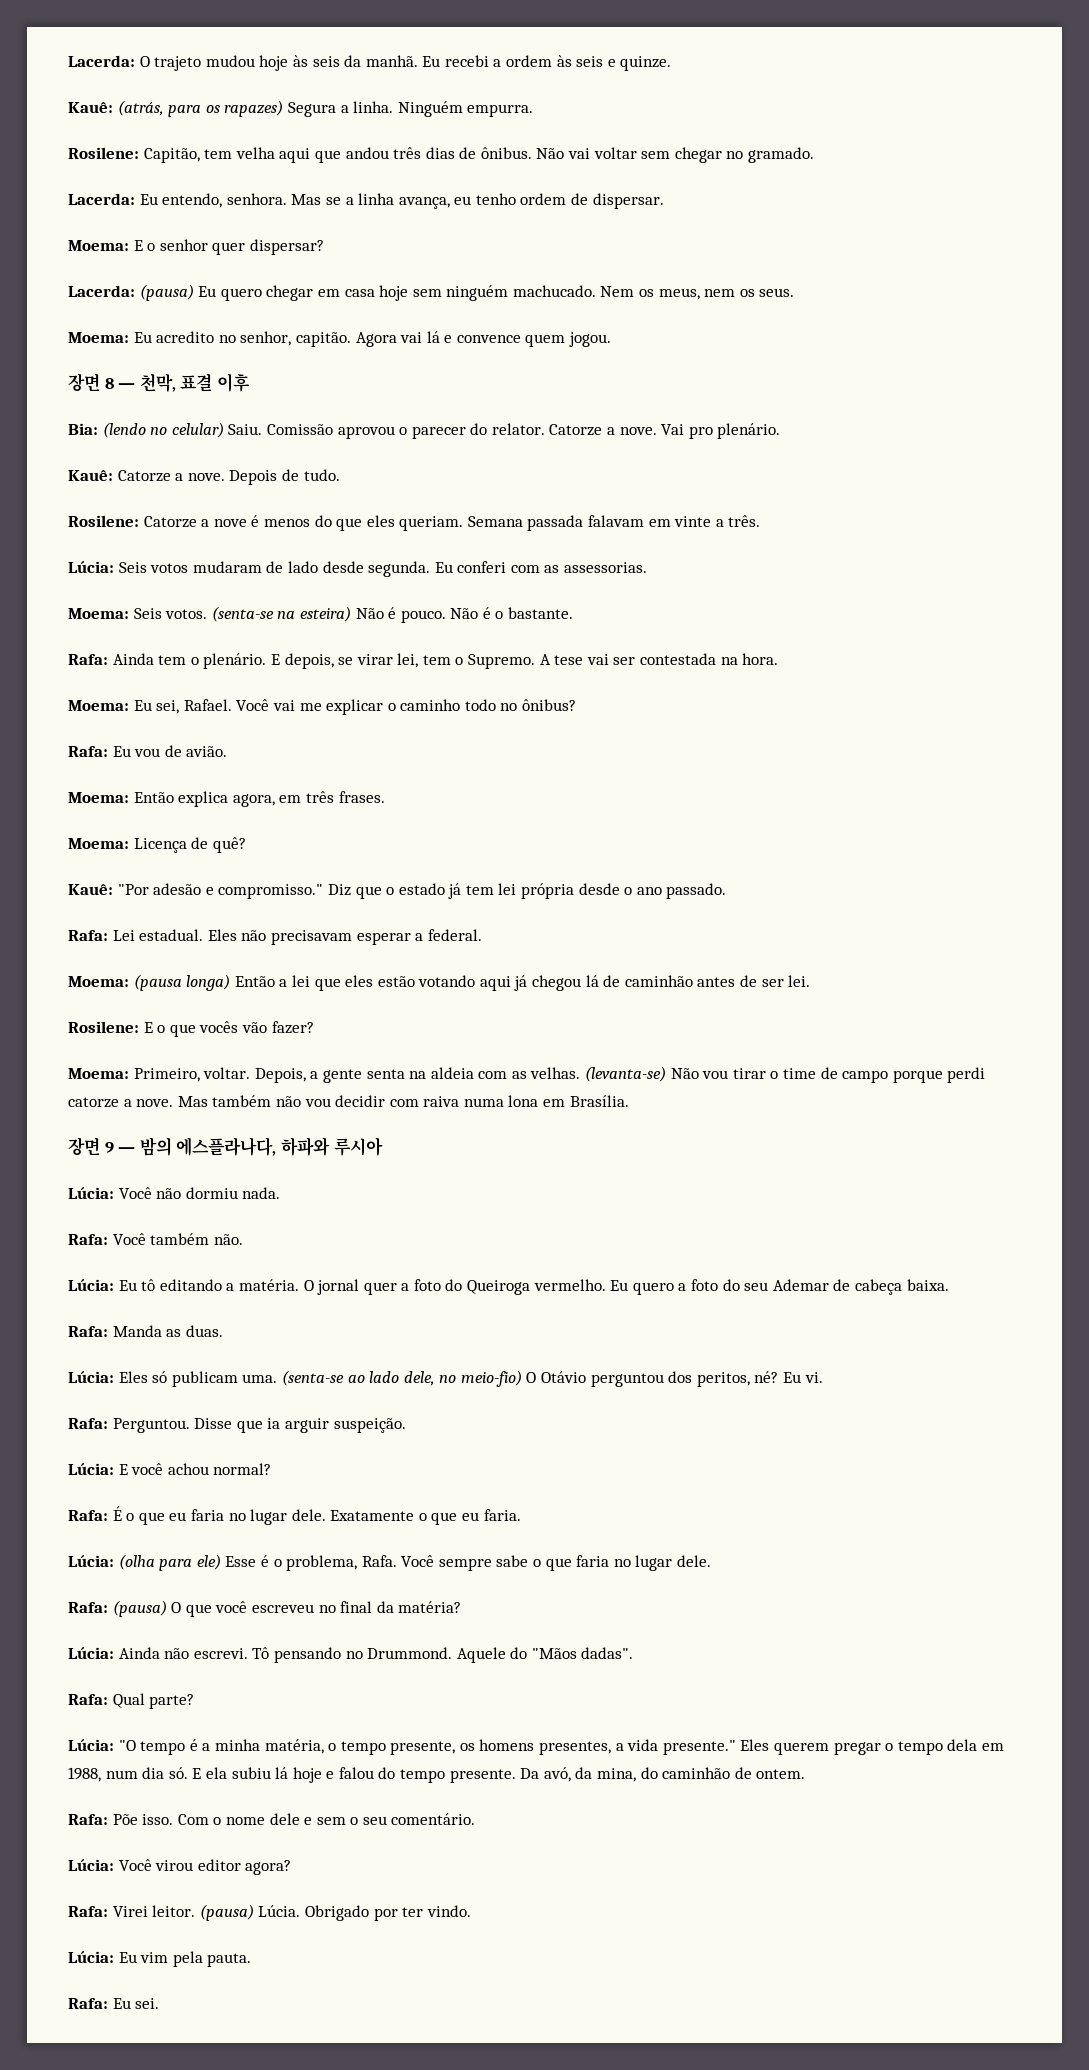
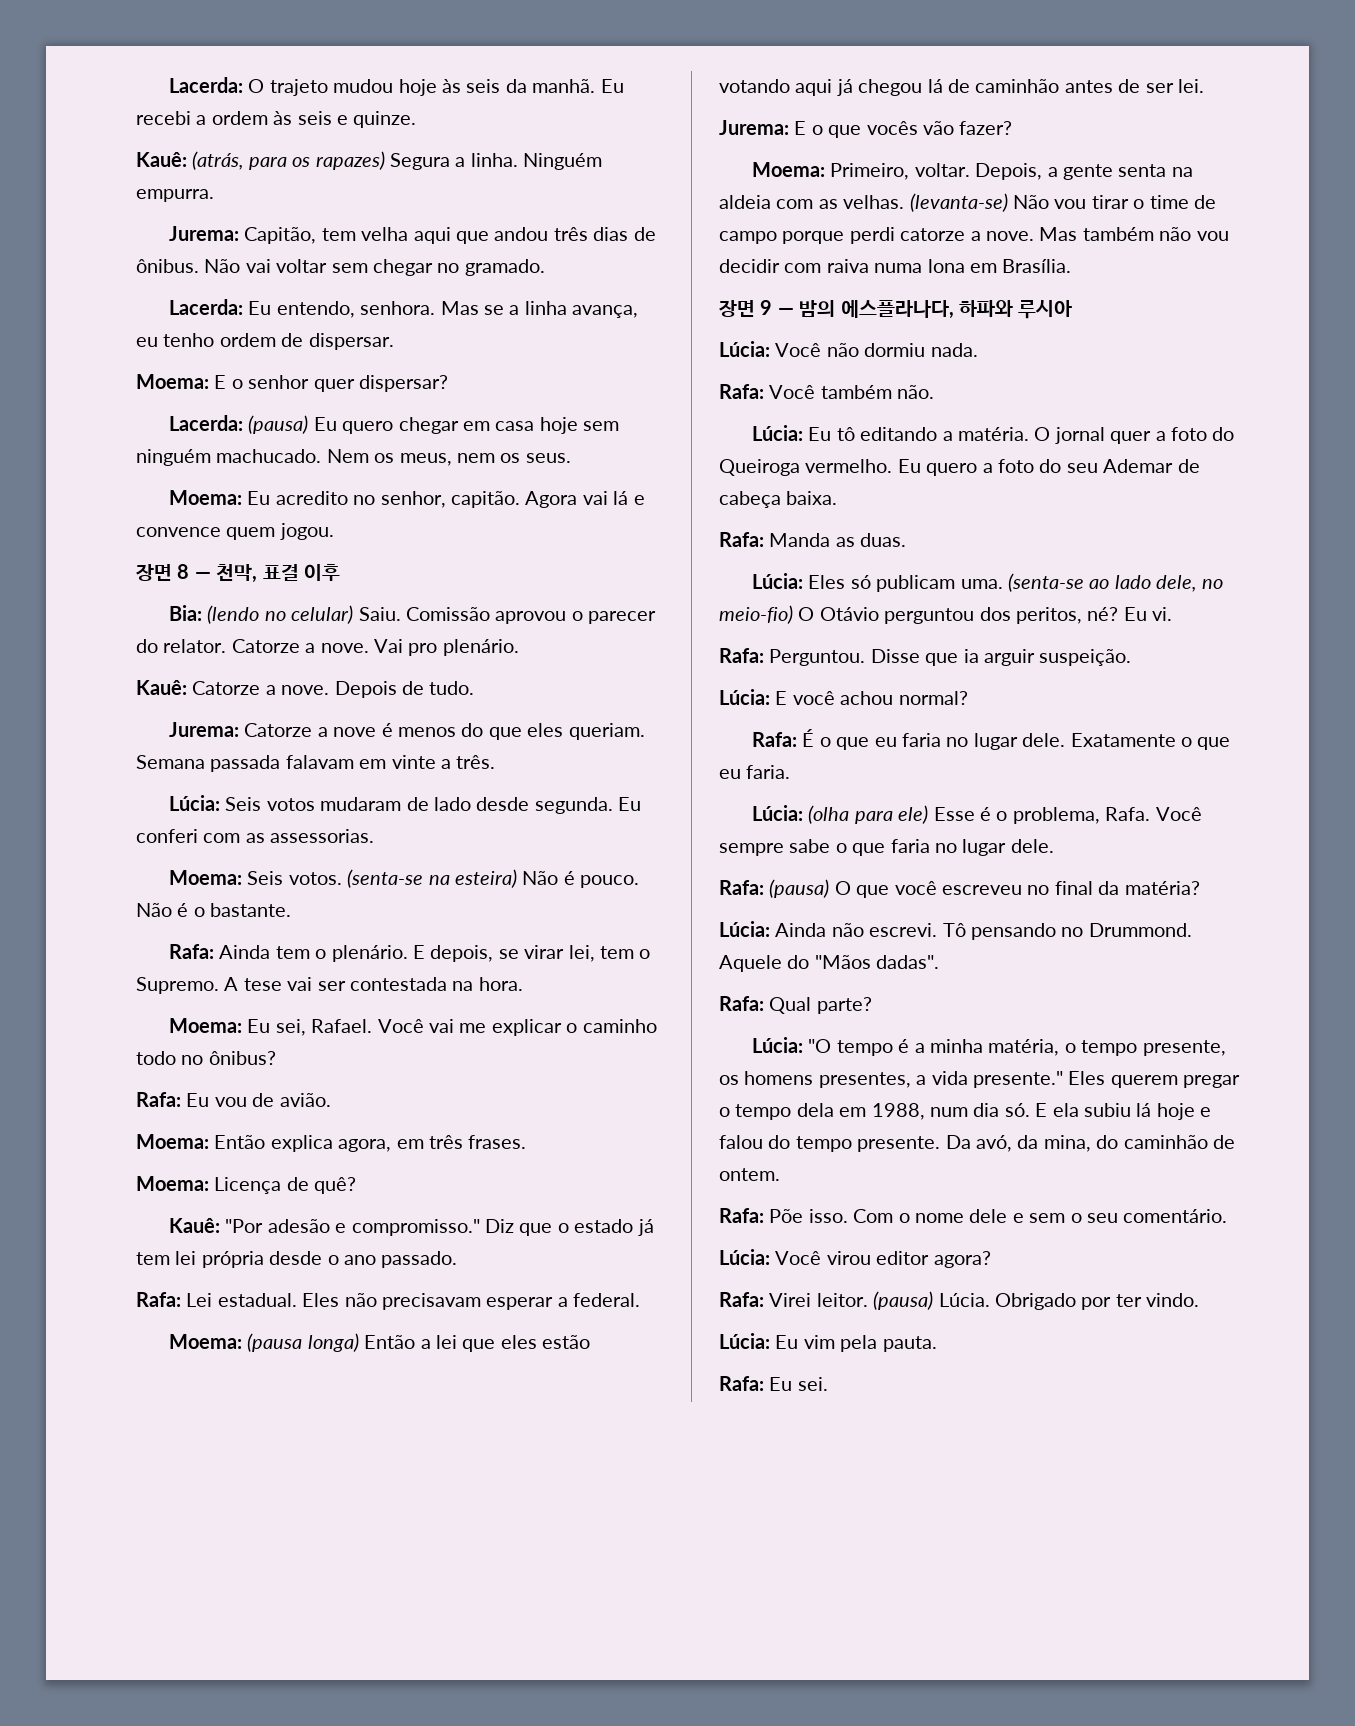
- Rosilene: Capitão, tem velha aqui que andou três dias de ônibus.
+ Jurema: Capitão, tem velha aqui que andou três dias de ônibus.
- Rosilene: Catorze a nove é menos do que eles queriam.
+ Jurema: Catorze a nove é menos do que eles queriam.
- Rosilene: E o que vocês vão fazer?
+ Jurema: E o que vocês vão fazer?

